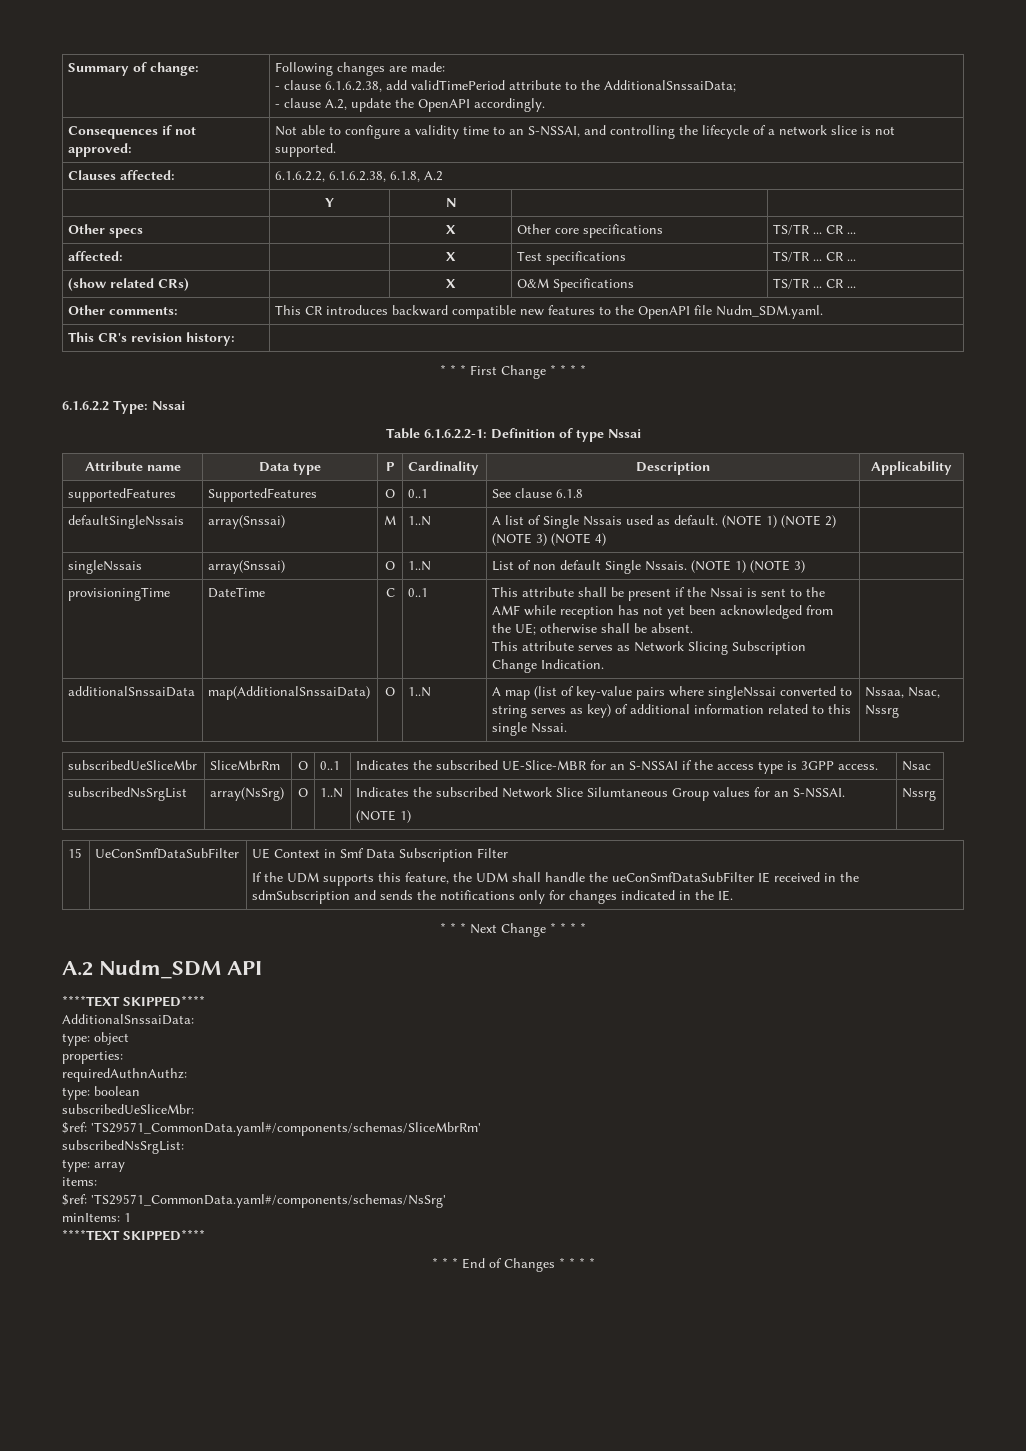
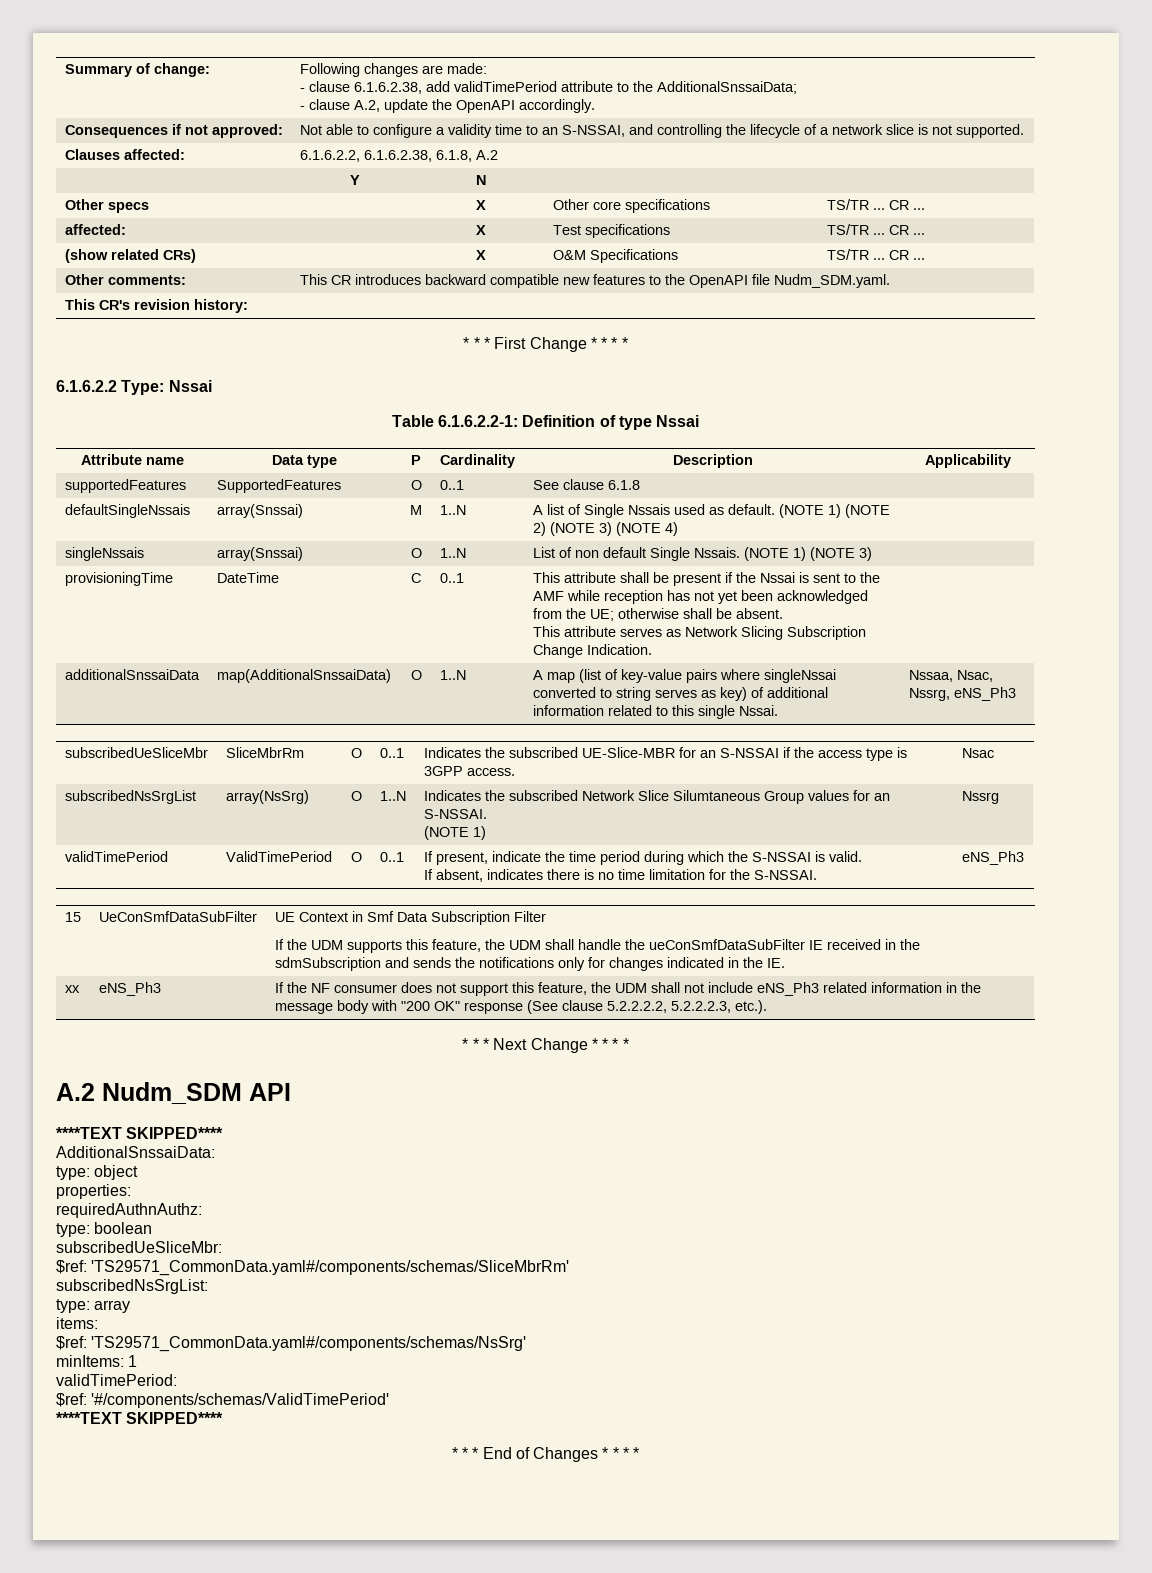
- additionalSnssaiData | map(AdditionalSnssaiData) | O | 1..N | A map (list of key-value pairs where singleNssai converted to string serves as key) of additional information related to this single Nssai. | Nssaa, Nsac, Nssrg
+ additionalSnssaiData | map(AdditionalSnssaiData) | O | 1..N | A map (list of key-value pairs where singleNssai converted to string serves as key) of additional information related to this single Nssai. | Nssaa, Nsac, Nssrg, eNS_Ph3
+ validTimePeriod | ValidTimePeriod | O | 0..1 | If present, indicate the time period during which the S-NSSAI is valid.
+ If absent, indicates there is no time limitation for the S-NSSAI. | eNS_Ph3
+ xx | eNS_Ph3 | If the NF consumer does not support this feature, the UDM shall not include eNS_Ph3 related information in the message body with "200 OK" response (See clause 5.2.2.2.2, 5.2.2.2.3, etc.).
+ validTimePeriod:
+ $ref: '#/components/schemas/ValidTimePeriod'

